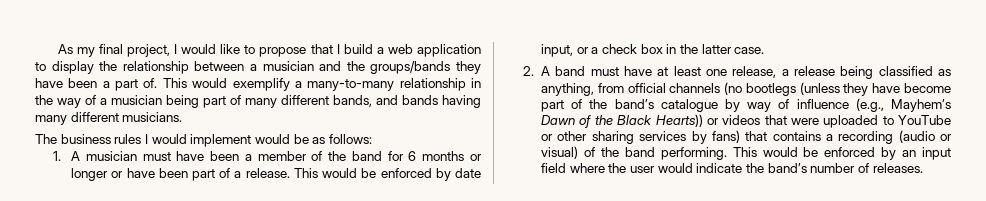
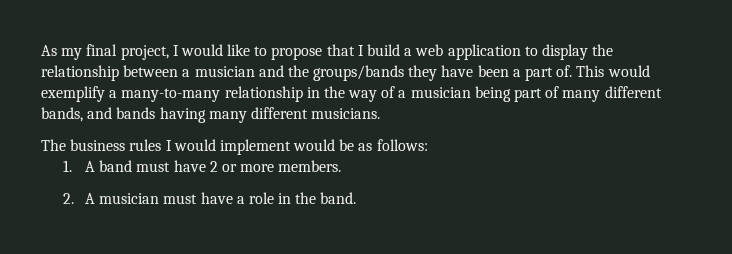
- 1. A musician must have been a member of the band for 6 months or longer or have been part of a release. This would be enforced by date input, or a check box in the latter case.
- 2. A band must have at least one release, a release being classified as anything, from official channels (no bootlegs (unless they have become part of the band’s catalogue by way of influence (e.g., Mayhem’s Dawn of the Black Hearts)) or videos that were uploaded to YouTube or other sharing services by fans) that contains a recording (audio or visual) of the band performing. This would be enforced by an input field where the user would indicate the band’s number of releases.
+ 1. A band must have 2 or more members.
+ 2. A musician must have a role in the band.

